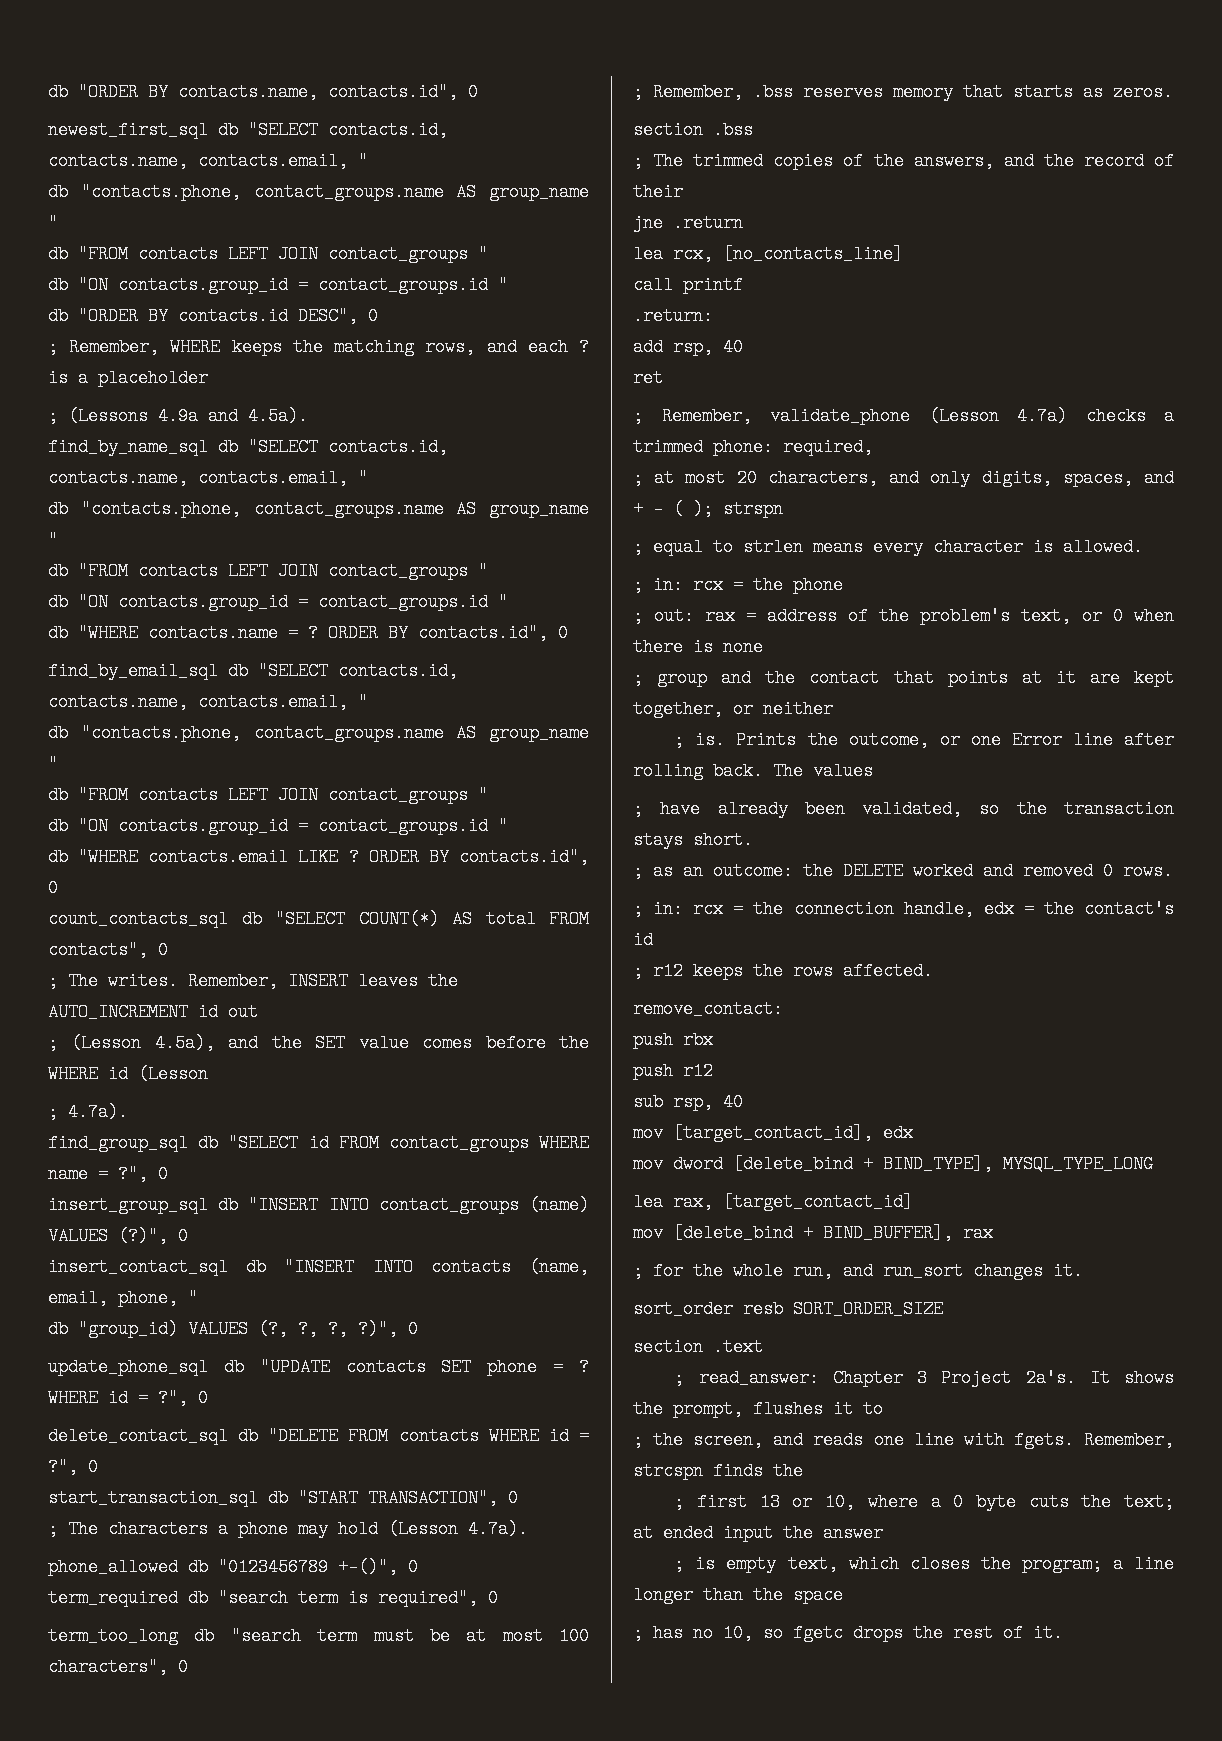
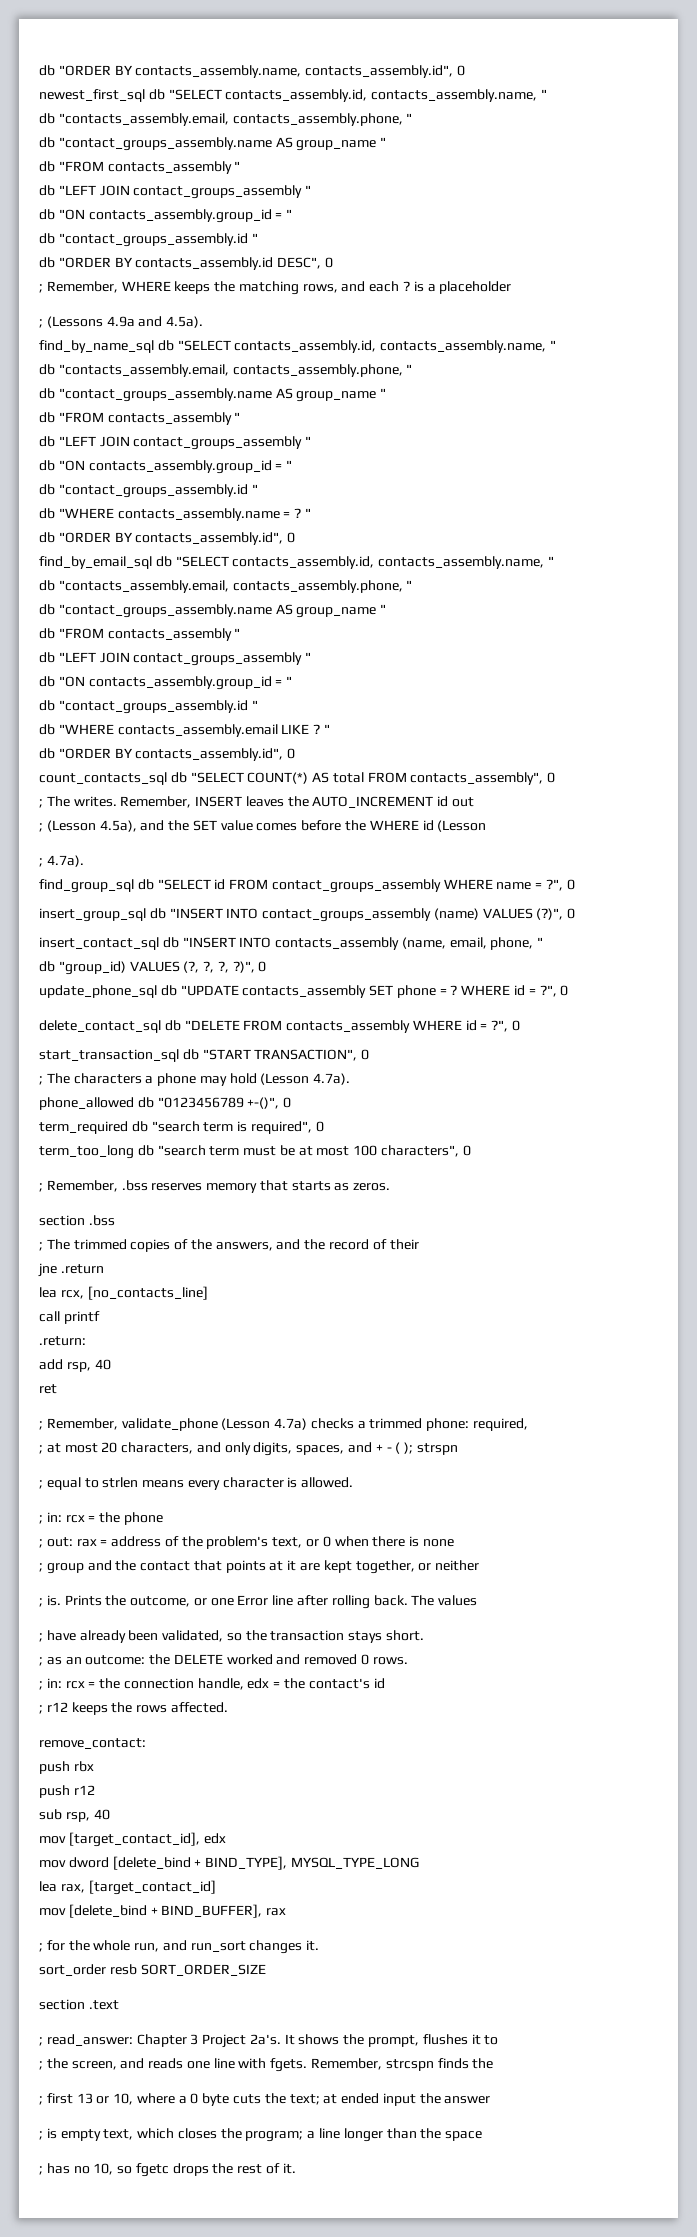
- db "ORDER BY contacts.name, contacts.id", 0
+ db "ORDER BY contacts_assembly.name, contacts_assembly.id", 0
- newest_first_sql db "SELECT contacts.id, contacts.name, contacts.email, "
- db "contacts.phone, contact_groups.name AS group_name "
- db "FROM contacts LEFT JOIN contact_groups "
- db "ON contacts.group_id = contact_groups.id "
- db "ORDER BY contacts.id DESC", 0
+ newest_first_sql db "SELECT contacts_assembly.id, contacts_assembly.name, "
+ db "contacts_assembly.email, contacts_assembly.phone, "
+ db "contact_groups_assembly.name AS group_name "
+ db "FROM contacts_assembly "
+ db "LEFT JOIN contact_groups_assembly "
+ db "ON contacts_assembly.group_id = "
+ db "contact_groups_assembly.id "
+ db "ORDER BY contacts_assembly.id DESC", 0
- find_by_name_sql db "SELECT contacts.id, contacts.name, contacts.email, "
- db "contacts.phone, contact_groups.name AS group_name "
- db "FROM contacts LEFT JOIN contact_groups "
- db "ON contacts.group_id = contact_groups.id "
- db "WHERE contacts.name = ? ORDER BY contacts.id", 0
+ find_by_name_sql db "SELECT contacts_assembly.id, contacts_assembly.name, "
+ db "contacts_assembly.email, contacts_assembly.phone, "
+ db "contact_groups_assembly.name AS group_name "
+ db "FROM contacts_assembly "
+ db "LEFT JOIN contact_groups_assembly "
+ db "ON contacts_assembly.group_id = "
+ db "contact_groups_assembly.id "
+ db "WHERE contacts_assembly.name = ? "
+ db "ORDER BY contacts_assembly.id", 0
- find_by_email_sql db "SELECT contacts.id, contacts.name, contacts.email, "
- db "contacts.phone, contact_groups.name AS group_name "
- db "FROM contacts LEFT JOIN contact_groups "
- db "ON contacts.group_id = contact_groups.id "
- db "WHERE contacts.email LIKE ? ORDER BY contacts.id", 0
+ find_by_email_sql db "SELECT contacts_assembly.id, contacts_assembly.name, "
+ db "contacts_assembly.email, contacts_assembly.phone, "
+ db "contact_groups_assembly.name AS group_name "
+ db "FROM contacts_assembly "
+ db "LEFT JOIN contact_groups_assembly "
+ db "ON contacts_assembly.group_id = "
+ db "contact_groups_assembly.id "
+ db "WHERE contacts_assembly.email LIKE ? "
+ db "ORDER BY contacts_assembly.id", 0
- count_contacts_sql db "SELECT COUNT(*) AS total FROM contacts", 0
+ count_contacts_sql db "SELECT COUNT(*) AS total FROM contacts_assembly", 0
- find_group_sql db "SELECT id FROM contact_groups WHERE name = ?", 0
+ find_group_sql db "SELECT id FROM contact_groups_assembly WHERE name = ?", 0
- insert_group_sql db "INSERT INTO contact_groups (name) VALUES (?)", 0
+ insert_group_sql db "INSERT INTO contact_groups_assembly (name) VALUES (?)", 0
- insert_contact_sql db "INSERT INTO contacts (name, email, phone, "
+ insert_contact_sql db "INSERT INTO contacts_assembly (name, email, phone, "
- update_phone_sql db "UPDATE contacts SET phone = ?
+ update_phone_sql db "UPDATE contacts_assembly SET phone = ?
- delete_contact_sql db "DELETE FROM contacts WHERE id = ?", 0
+ delete_contact_sql db "DELETE FROM contacts_assembly WHERE id = ?", 0

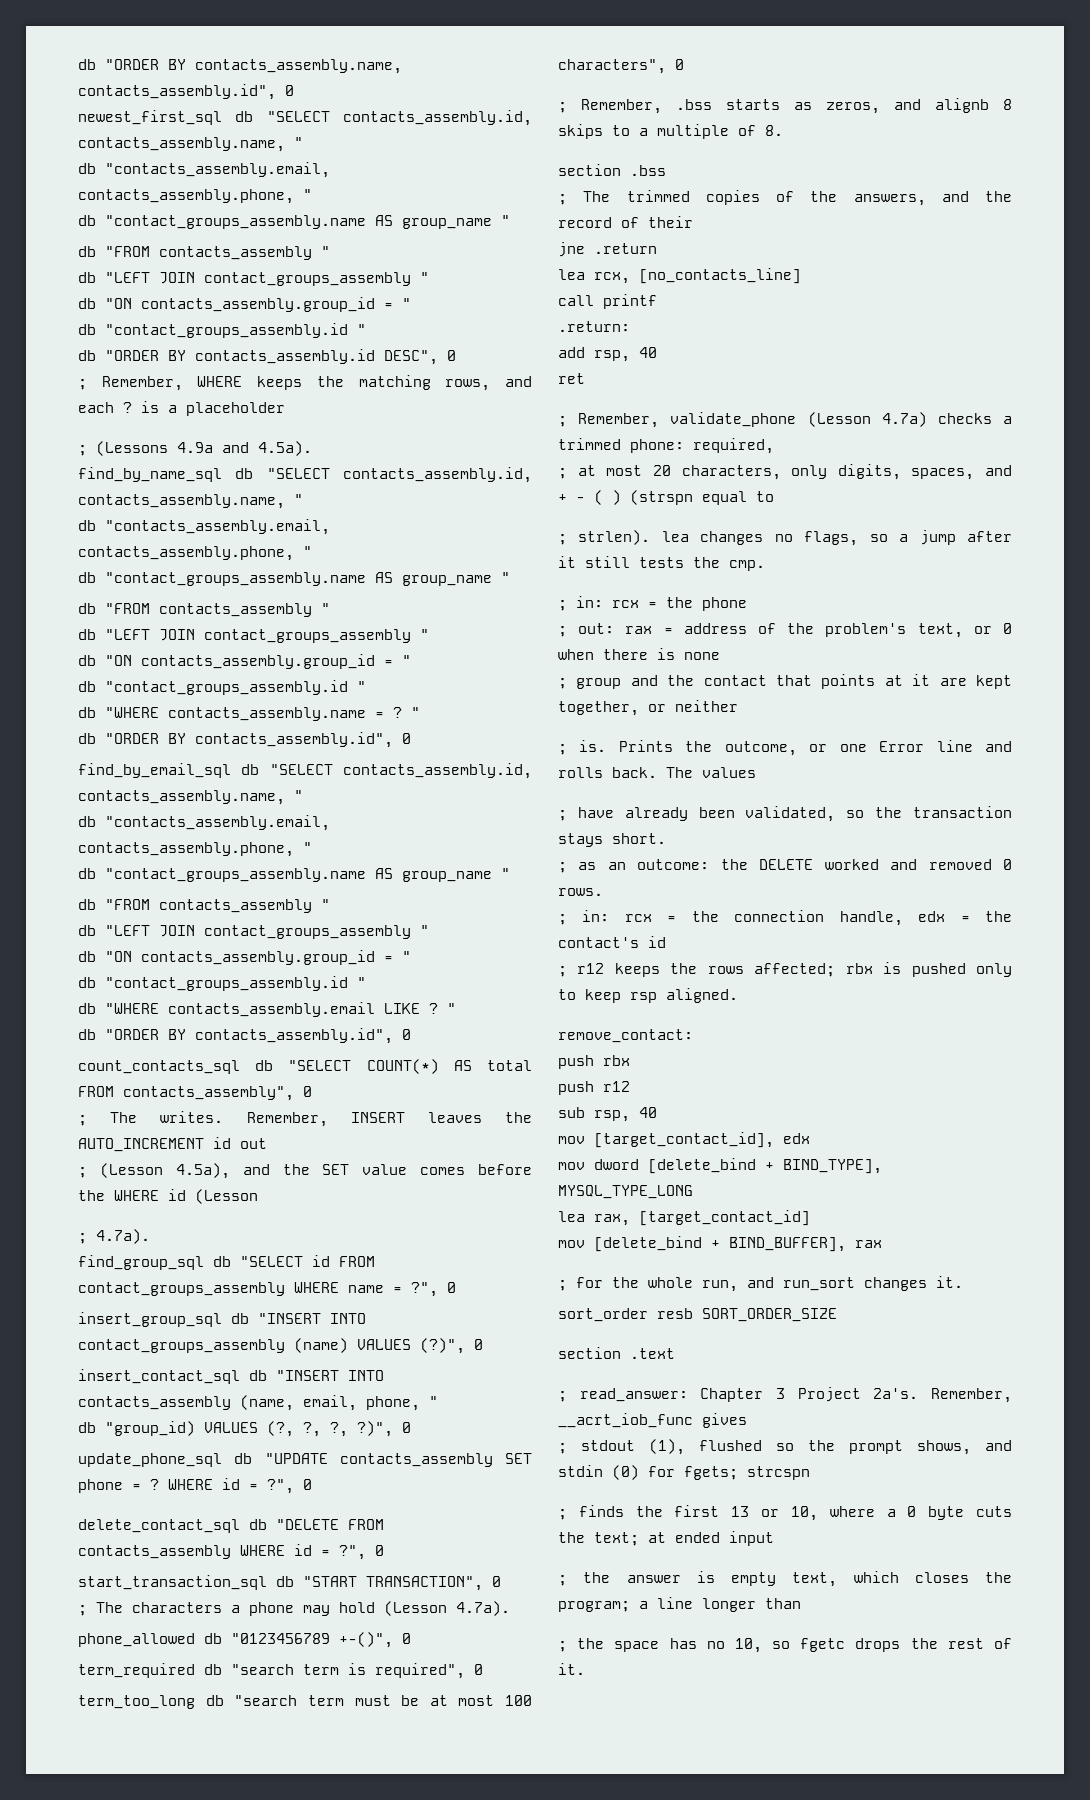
- ; Remember, .bss reserves memory that starts as zeros.
+ ; Remember, .bss starts as zeros, and alignb 8 skips to a multiple of 8.
- ; at most 20 characters, and only digits, spaces, and + - ( ); strspn
- ; equal to strlen means every character is allowed.
+ ; at most 20 characters, only digits, spaces, and + - ( ) (strspn equal to
+ ; strlen). lea changes no flags, so a jump after it still tests the cmp.
- Prints the outcome, or one Error line after rolling back.
+ Prints the outcome, or one Error line and rolls back.
- ; r12 keeps the rows affected.
+ ; r12 keeps the rows affected; rbx is pushed only to keep rsp aligned.
- It shows the prompt, flushes it to
- ; the screen, and reads one line with fgets. Remember, strcspn finds the
- ; first 13 or 10, where a 0 byte cuts the text; at ended input the answer
- ; is empty text, which closes the program; a line longer than the space
- ; has no 10, so fgetc drops the rest of it.
+ Remember, __acrt_iob_func gives
+ ; stdout (1), flushed so the prompt shows, and stdin (0) for fgets; strcspn
+ ; finds the first 13 or 10, where a 0 byte cuts the text; at ended input
+ ; the answer is empty text, which closes the program; a line longer than
+ ; the space has no 10, so fgetc drops the rest of it.

